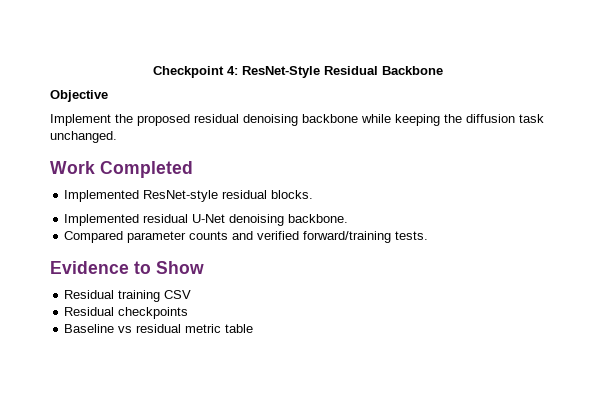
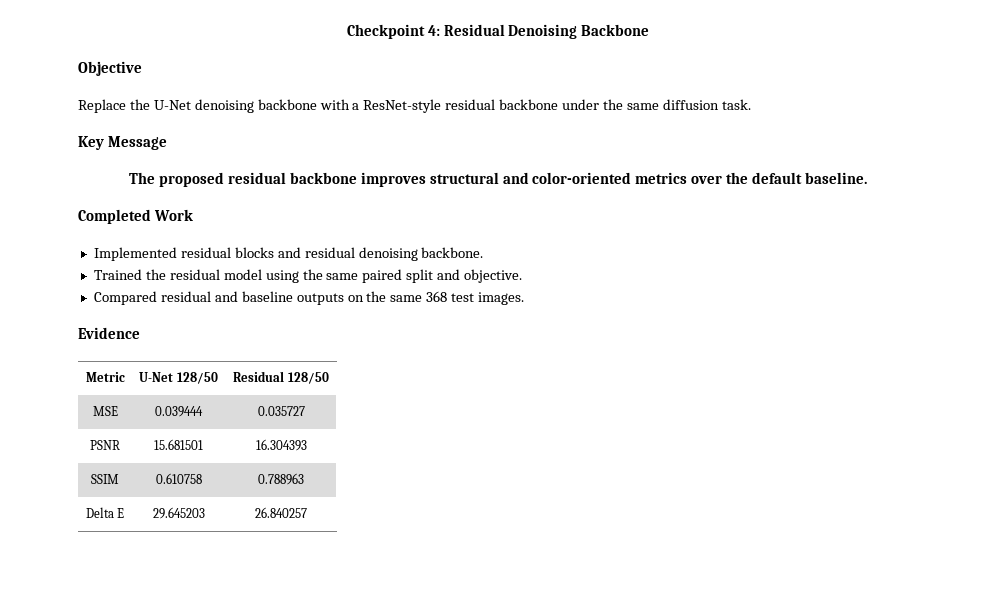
- Checkpoint 4: ResNet-Style Residual Backbone
+ Checkpoint 4: Residual Denoising Backbone
- Implement the proposed residual denoising backbone while keeping the diffusion task unchanged.
- Work Completed
- Implemented ResNet-style residual blocks.
+ Replace the U-Net denoising backbone with a ResNet-style residual backbone under the same diffusion task.
+ Key Message
+ The proposed residual backbone improves structural and color-oriented metrics over the default baseline.
+ Completed Work
- Implemented residual U-Net denoising backbone.
+ Implemented residual blocks and residual denoising backbone.
- Compared parameter counts and verified forward/training tests.
- Evidence to Show
- Residual training CSV
- Residual checkpoints
- Baseline vs residual metric table
+ Trained the residual model using the same paired split and objective.
+ Compared residual and baseline outputs on the same 368 test images.
+ Evidence
+ Metric | U-Net 128/50 | Residual 128/50
+ MSE | 0.039444 | 0.035727
+ PSNR | 15.681501 | 16.304393
+ SSIM | 0.610758 | 0.788963
+ Delta E | 29.645203 | 26.840257

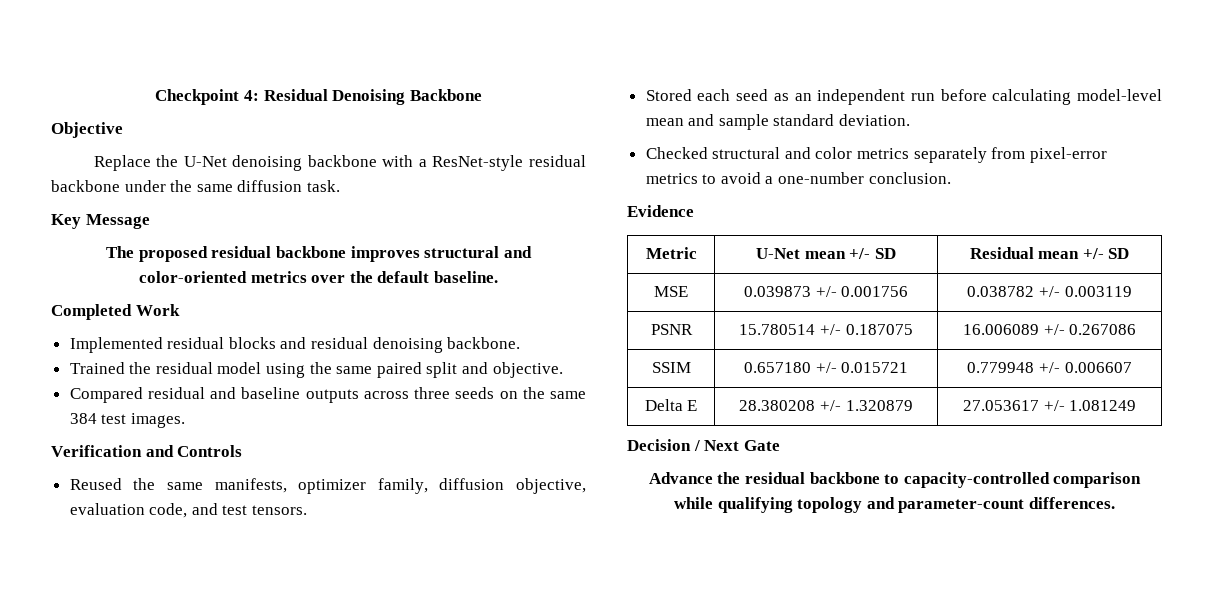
- Compared residual and baseline outputs on the same 368 test images.
+ Compared residual and baseline outputs across three seeds on the same 384 test images.
+ Verification and Controls
+ Reused the same manifests, optimizer family, diffusion objective, evaluation code, and test tensors.
+ Stored each seed as an independent run before calculating model-level mean and sample standard deviation.
+ Checked structural and color metrics separately from pixel-error metrics to avoid a one-number conclusion.
  Evidence
- Metric | U-Net 128/50 | Residual 128/50
- MSE | 0.039444 | 0.035727
- PSNR | 15.681501 | 16.304393
- SSIM | 0.610758 | 0.788963
- Delta E | 29.645203 | 26.840257
+ Metric | U-Net mean +/- SD | Residual mean +/- SD
+ MSE | 0.039873 +/- 0.001756 | 0.038782 +/- 0.003119
+ PSNR | 15.780514 +/- 0.187075 | 16.006089 +/- 0.267086
+ SSIM | 0.657180 +/- 0.015721 | 0.779948 +/- 0.006607
+ Delta E | 28.380208 +/- 1.320879 | 27.053617 +/- 1.081249
+ Decision / Next Gate
+ Advance the residual backbone to capacity-controlled comparison while qualifying topology and parameter-count differences.

